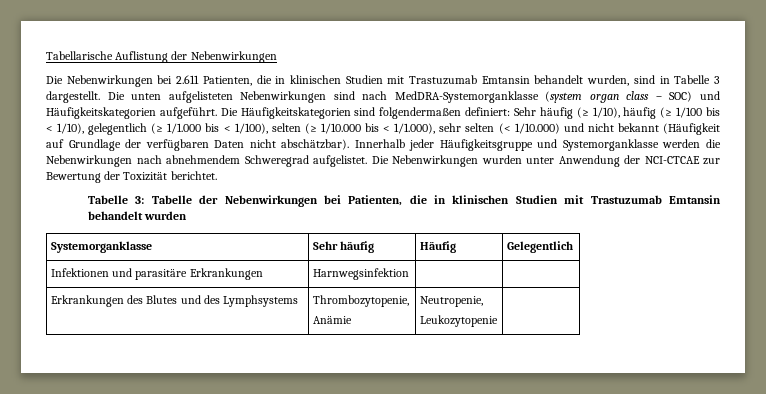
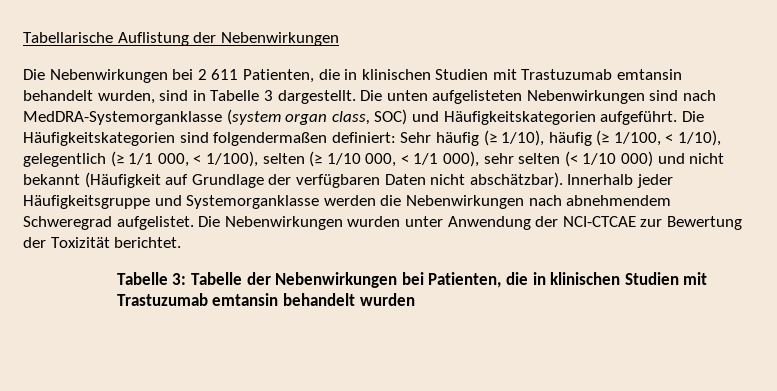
- Die Nebenwirkungen bei 2.611 Patienten, die in klinischen Studien mit Trastuzumab Emtansin behandelt wurden, sind in Tabelle 3 dargestellt.
+ Die Nebenwirkungen bei 2 611 Patienten, die in klinischen Studien mit Trastuzumab emtansin behandelt wurden, sind in Tabelle 3 dargestellt.
- Die unten aufgelisteten Nebenwirkungen sind nach MedDRA-Systemorganklasse (system organ class – SOC) und Häufigkeitskategorien aufgeführt.
+ Die unten aufgelisteten Nebenwirkungen sind nach MedDRA-Systemorganklasse (system organ class, SOC) und Häufigkeitskategorien aufgeführt.
- Die Häufigkeitskategorien sind folgendermaßen definiert: Sehr häufig (≥ 1/10), häufig (≥ 1/100 bis < 1/10), gelegentlich (≥ 1/1.000 bis < 1/100), selten (≥ 1/10.000 bis < 1/1.000), sehr selten (< 1/10.000) und nicht bekannt (Häufigkeit auf Grundlage der verfügbaren Daten nicht abschätzbar).
+ Die Häufigkeitskategorien sind folgendermaßen definiert: Sehr häufig (≥ 1/10), häufig (≥ 1/100, < 1/10), gelegentlich (≥ 1/1 000, < 1/100), selten (≥ 1/10 000, < 1/1 000), sehr selten (< 1/10 000) und nicht bekannt (Häufigkeit auf Grundlage der verfügbaren Daten nicht abschätzbar).
- Tabelle 3: Tabelle der Nebenwirkungen bei Patienten, die in klinischen Studien mit Trastuzumab Emtansin behandelt wurden
+ Tabelle 3: Tabelle der Nebenwirkungen bei Patienten, die in klinischen Studien mit Trastuzumab emtansin behandelt wurden
- Systemorganklasse | Sehr häufig | Häufig | Gelegentlich
- Infektionen und parasitäre Erkrankungen | Harnwegsinfektion | |
- Erkrankungen des Blutes und des Lymphsystems | Thrombozytopenie,
- Anämie | Neutropenie,
- Leukozytopenie |

